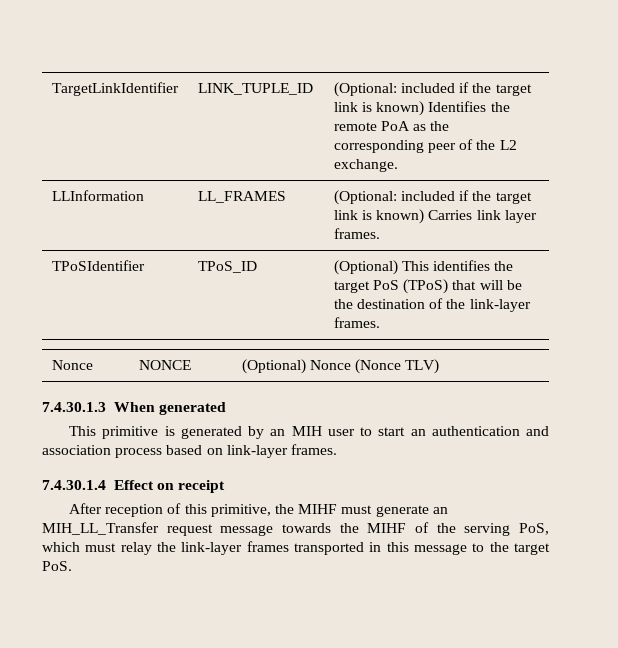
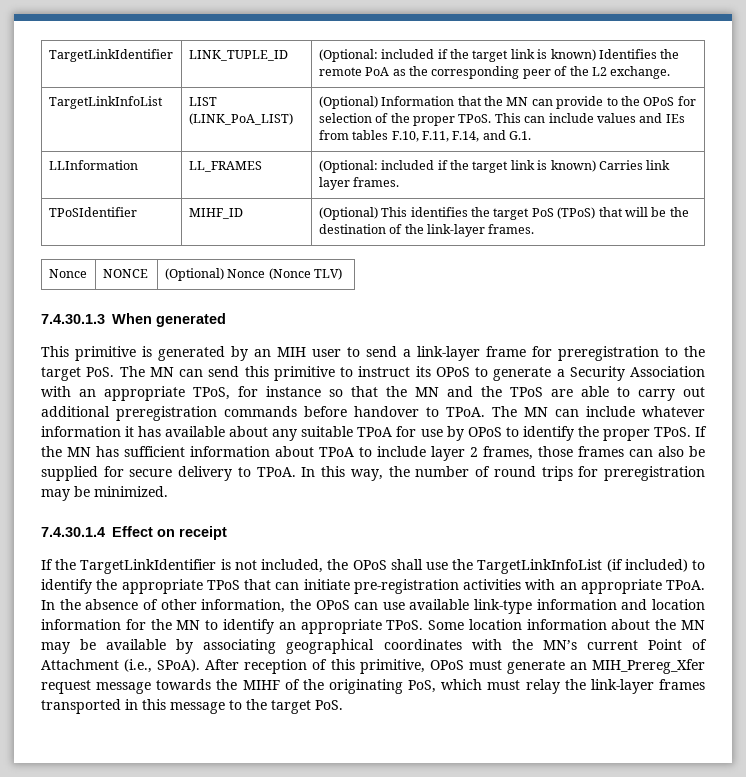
+ TargetLinkInfoList | LIST (LINK_PoA_LIST) | (Optional) Information that the MN can provide to the OPoS for selection of the proper TPoS. This can include values and IEs from tables F.10, F.11, F.14, and G.1.
- TPoSIdentifier | TPoS_ID | (Optional) This identifies the target PoS (TPoS) that will be the destination of the link-layer frames.
+ TPoSIdentifier | MIHF_ID | (Optional) This identifies the target PoS (TPoS) that will be the destination of the link-layer frames.
- This primitive is generated by an MIH user to start an authentication and association process based on link-layer frames.
+ This primitive is generated by an MIH user to send a link-layer frame for preregistration to the target PoS. The MN can send this primitive to instruct its OPoS to generate a Security Association with an appropriate TPoS, for instance so that the MN and the TPoS are able to carry out additional preregistration commands before handover to TPoA. The MN can include whatever information it has available about any suitable TPoA for use by OPoS to identify the proper TPoS. If the MN has sufficient information about TPoA to include layer 2 frames, those frames can also be supplied for secure delivery to TPoA. In this way, the number of round trips for preregistration may be minimized.
  7.4.30.1.4 Effect on receipt
- After reception of this primitive, the MIHF must generate an MIH_LL_Transfer request message towards the MIHF of the serving PoS, which must relay the link-layer frames transported in this message to the target PoS.
+ If the TargetLinkIdentifier is not included, the OPoS shall use the TargetLinkInfoList (if included) to identify the appropriate TPoS that can initiate pre-registration activities with an appropriate TPoA. In the absence of other information, the OPoS can use available link-type information and location information for the MN to identify an appropriate TPoS. Some location information about the MN may be available by associating geographical coordinates with the MN’s current Point of Attachment (i.e., SPoA). After reception of this primitive, OPoS must generate an MIH_Prereg_Xfer request message towards the MIHF of the originating PoS, which must relay the link-layer frames transported in this message to the target PoS.

